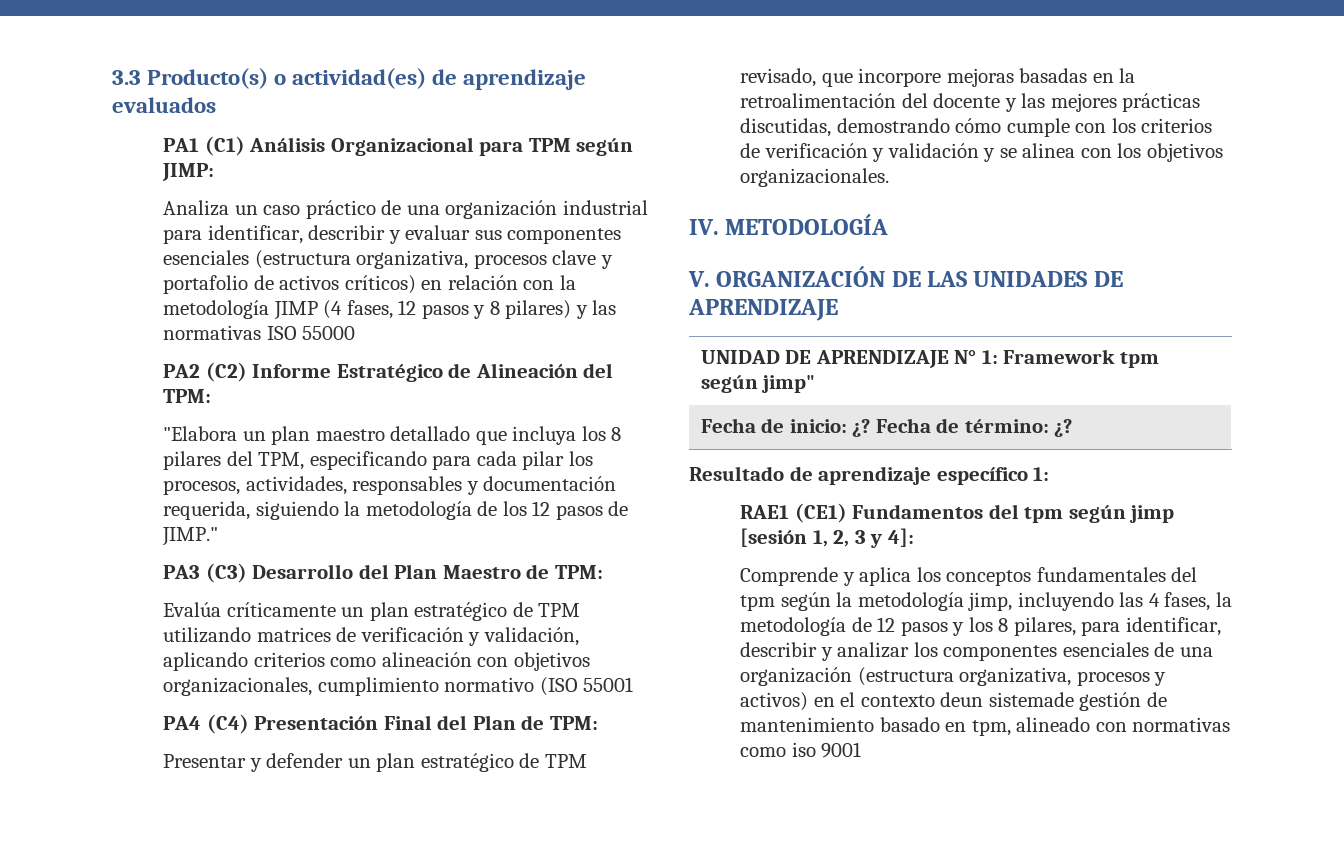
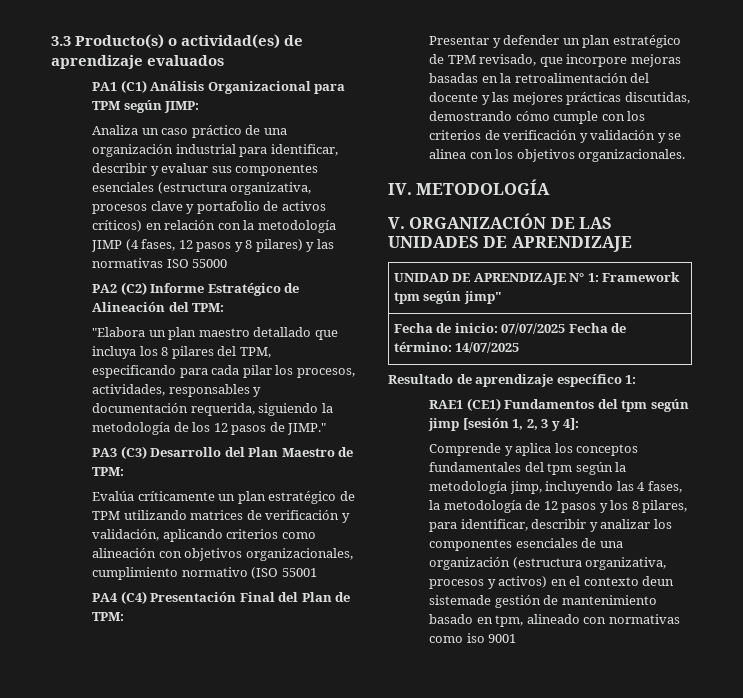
- Fecha de inicio: ¿? Fecha de término: ¿?
+ Fecha de inicio: 07/07/2025 Fecha de término: 14/07/2025

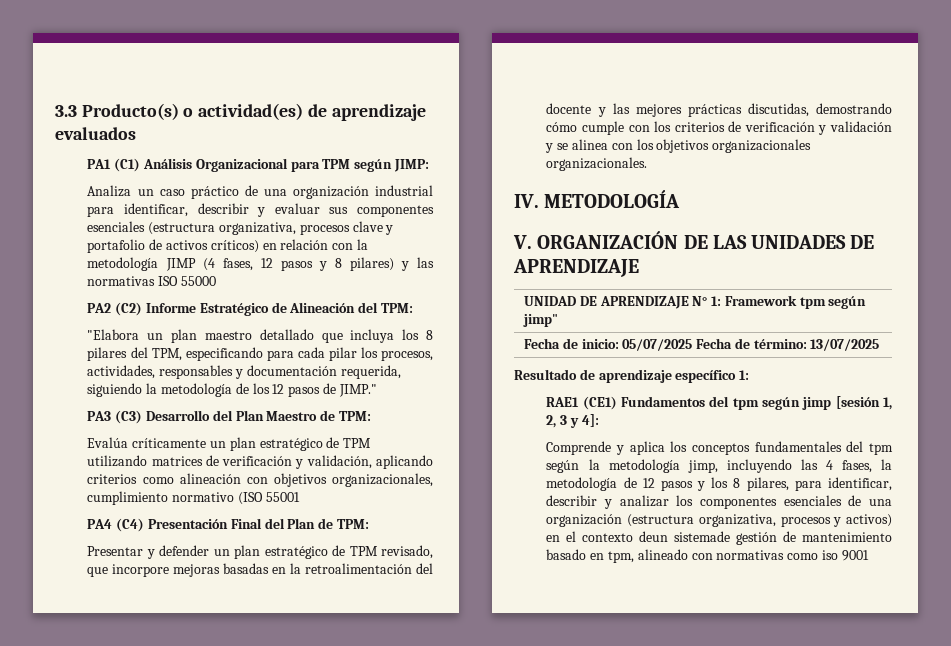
- Presentar y defender un plan estratégico de TPM revisado, que incorpore mejoras basadas en la retroalimentación del docente y las mejores prácticas discutidas, demostrando cómo cumple con los criterios de verificación y validación y se alinea con los objetivos organizacionales.
+ Presentar y defender un plan estratégico de TPM revisado, que incorpore mejoras basadas en la retroalimentación del docente y las mejores prácticas discutidas, demostrando cómo cumple con los criterios de verificación y validación y se alinea con los objetivos organizacionales organizacionales.
- Fecha de inicio: 07/07/2025 Fecha de término: 14/07/2025
+ Fecha de inicio: 05/07/2025 Fecha de término: 13/07/2025

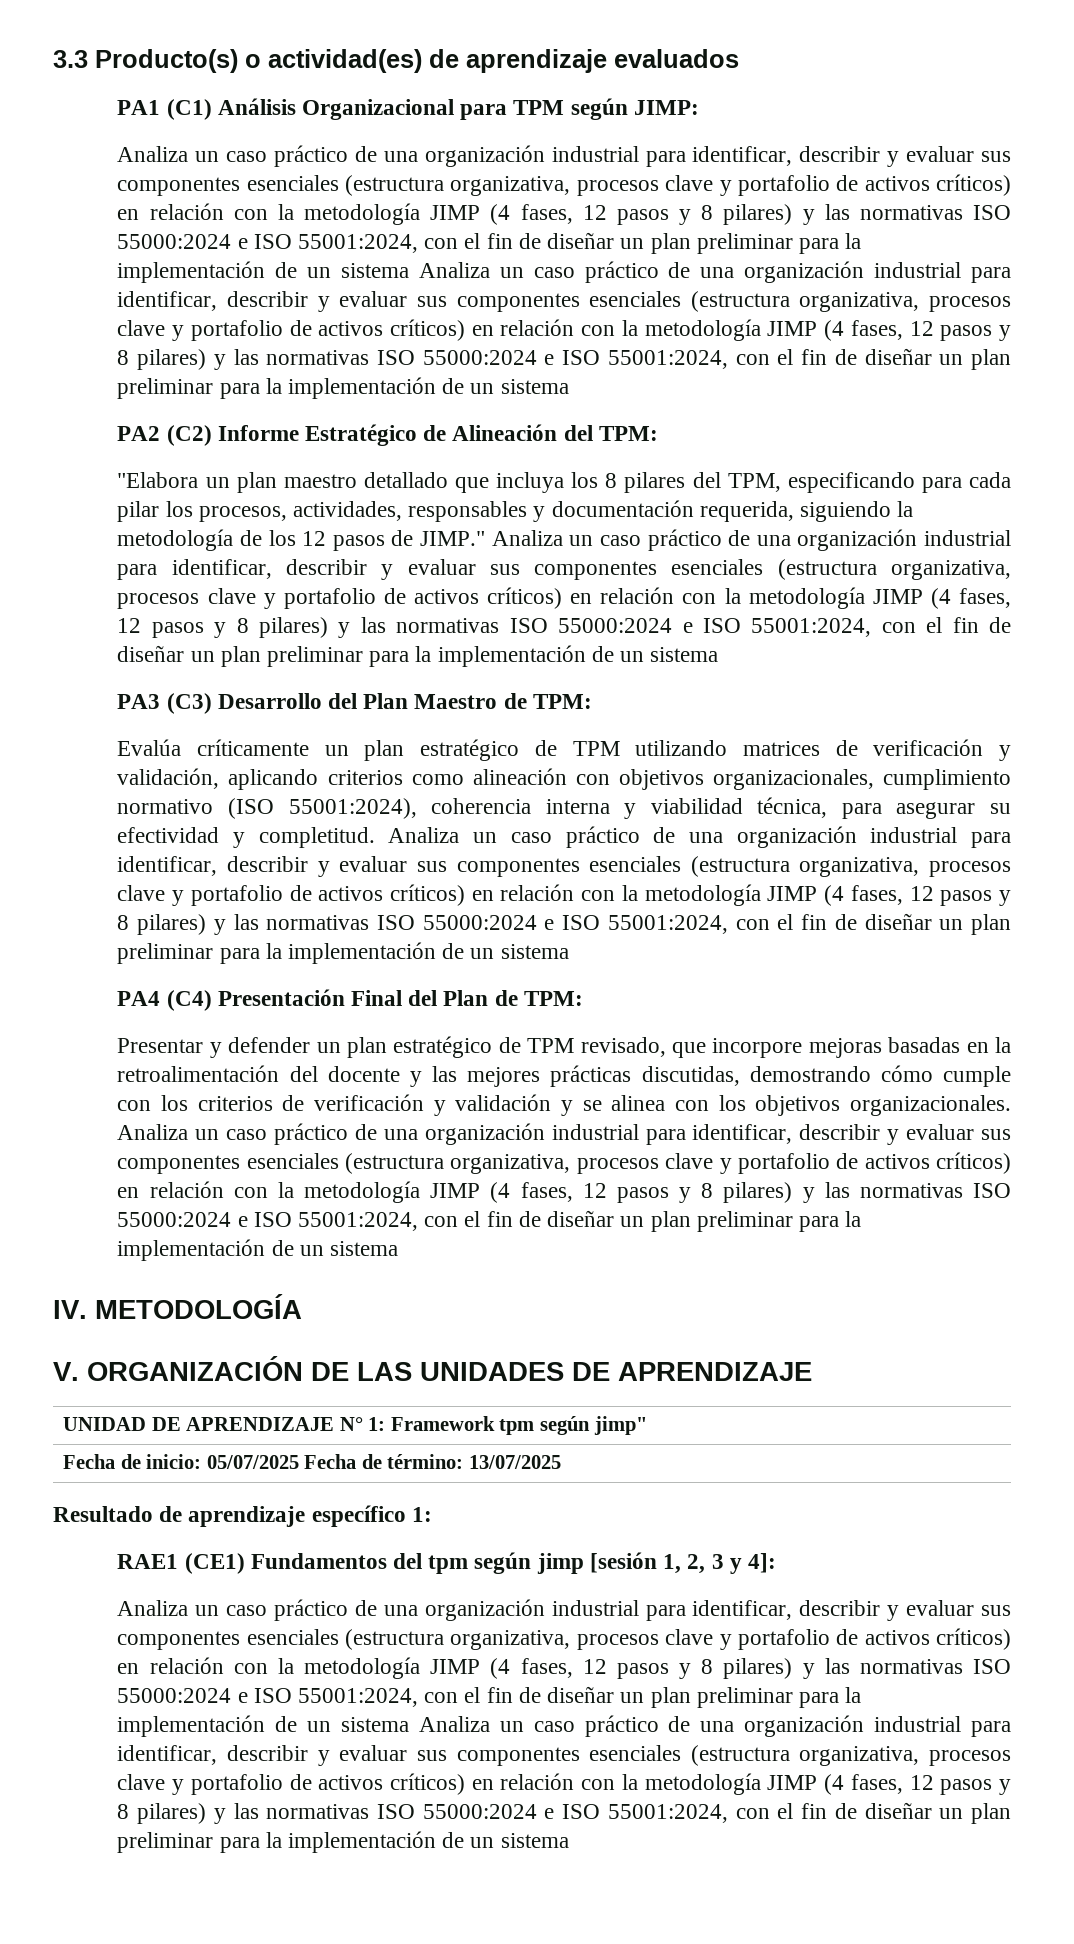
  PA1 (C1) Análisis Organizacional para TPM según JIMP:
- Analiza un caso práctico de una organización industrial para identificar, describir y evaluar sus componentes esenciales (estructura organizativa, procesos clave y portafolio de activos críticos) en relación con la metodología JIMP (4 fases, 12 pasos y 8 pilares) y las normativas ISO 55000
+ Analiza un caso práctico de una organización industrial para identificar, describir y evaluar sus componentes esenciales (estructura organizativa, procesos clave y portafolio de activos críticos) en relación con la metodología JIMP (4 fases, 12 pasos y 8 pilares) y las normativas ISO 55000:2024 e ISO 55001:2024, con el fin de diseñar un plan preliminar para la implementación de un sistema Analiza un caso práctico de una organización industrial para identificar, describir y evaluar sus componentes esenciales (estructura organizativa, procesos clave y portafolio de activos críticos) en relación con la metodología JIMP (4 fases, 12 pasos y 8 pilares) y las normativas ISO 55000:2024 e ISO 55001:2024, con el fin de diseñar un plan preliminar para la implementación de un sistema
- "Elabora un plan maestro detallado que incluya los 8 pilares del TPM, especificando para cada pilar los procesos, actividades, responsables y documentación requerida, siguiendo la metodología de los 12 pasos de JIMP."
+ "Elabora un plan maestro detallado que incluya los 8 pilares del TPM, especificando para cada pilar los procesos, actividades, responsables y documentación requerida, siguiendo la metodología de los 12 pasos de JIMP." Analiza un caso práctico de una organización industrial para identificar, describir y evaluar sus componentes esenciales (estructura organizativa, procesos clave y portafolio de activos críticos) en relación con la metodología JIMP (4 fases, 12 pasos y 8 pilares) y las normativas ISO 55000:2024 e ISO 55001:2024, con el fin de diseñar un plan preliminar para la implementación de un sistema
- Evalúa críticamente un plan estratégico de TPM utilizando matrices de verificación y validación, aplicando criterios como alineación con objetivos organizacionales, cumplimiento normativo (ISO 55001
+ Evalúa críticamente un plan estratégico de TPM utilizando matrices de verificación y validación, aplicando criterios como alineación con objetivos organizacionales, cumplimiento normativo (ISO 55001:2024), coherencia interna y viabilidad técnica, para asegurar su efectividad y completitud. Analiza un caso práctico de una organización industrial para identificar, describir y evaluar sus componentes esenciales (estructura organizativa, procesos clave y portafolio de activos críticos) en relación con la metodología JIMP (4 fases, 12 pasos y 8 pilares) y las normativas ISO 55000:2024 e ISO 55001:2024, con el fin de diseñar un plan preliminar para la implementación de un sistema
- Presentar y defender un plan estratégico de TPM revisado, que incorpore mejoras basadas en la retroalimentación del docente y las mejores prácticas discutidas, demostrando cómo cumple con los criterios de verificación y validación y se alinea con los objetivos organizacionales organizacionales.
+ Presentar y defender un plan estratégico de TPM revisado, que incorpore mejoras basadas en la retroalimentación del docente y las mejores prácticas discutidas, demostrando cómo cumple con los criterios de verificación y validación y se alinea con los objetivos organizacionales. Analiza un caso práctico de una organización industrial para identificar, describir y evaluar sus componentes esenciales (estructura organizativa, procesos clave y portafolio de activos críticos) en relación con la metodología JIMP (4 fases, 12 pasos y 8 pilares) y las normativas ISO 55000:2024 e ISO 55001:2024, con el fin de diseñar un plan preliminar para la implementación de un sistema
  RAE1 (CE1) Fundamentos del tpm según jimp [sesión 1, 2, 3 y 4]:
- Comprende y aplica los conceptos fundamentales del tpm según la metodología jimp, incluyendo las 4 fases, la metodología de 12 pasos y los 8 pilares, para identificar, describir y analizar los componentes esenciales de una organización (estructura organizativa, procesos y activos) en el contexto deun sistemade gestión de mantenimiento basado en tpm, alineado con normativas como iso 9001
+ Analiza un caso práctico de una organización industrial para identificar, describir y evaluar sus componentes esenciales (estructura organizativa, procesos clave y portafolio de activos críticos) en relación con la metodología JIMP (4 fases, 12 pasos y 8 pilares) y las normativas ISO 55000:2024 e ISO 55001:2024, con el fin de diseñar un plan preliminar para la implementación de un sistema Analiza un caso práctico de una organización industrial para identificar, describir y evaluar sus componentes esenciales (estructura organizativa, procesos clave y portafolio de activos críticos) en relación con la metodología JIMP (4 fases, 12 pasos y 8 pilares) y las normativas ISO 55000:2024 e ISO 55001:2024, con el fin de diseñar un plan preliminar para la implementación de un sistema

